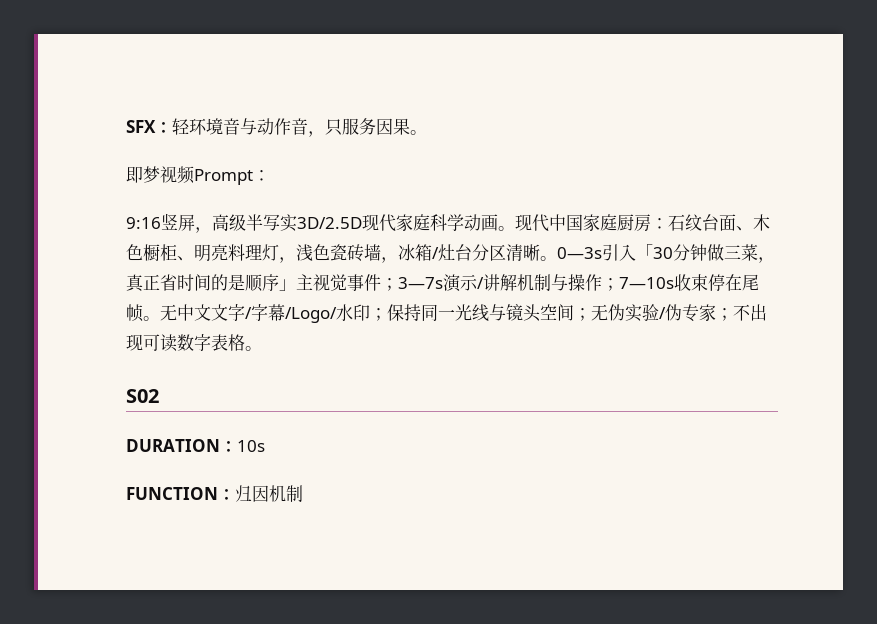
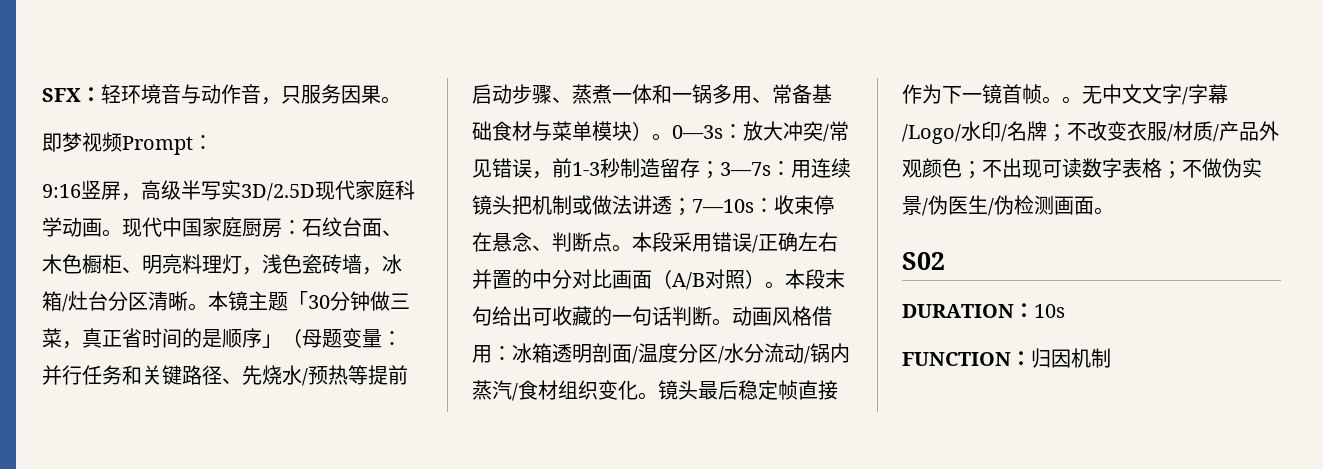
- 0—3s引入「30分钟做三菜，真正省时间的是顺序」主视觉事件；3—7s演示/讲解机制与操作；7—10s收束停在尾帧。
+ 本镜主题「30分钟做三菜，真正省时间的是顺序」（母题变量：并行任务和关键路径、先烧水/预热等提前启动步骤、蒸煮一体和一锅多用、常备基础食材与菜单模块）。0—3s：放大冲突/常见错误，前1-3秒制造留存；3—7s：用连续镜头把机制或做法讲透；7—10s：收束停在悬念、判断点。本段采用错误/正确左右并置的中分对比画面（A/B对照）。本段末句给出可收藏的一句话判断。动画风格借用：冰箱透明剖面/温度分区/水分流动/锅内蒸汽/食材组织变化。镜头最后稳定帧直接作为下一镜首帧。。
- 无中文文字/字幕/Logo/水印；保持同一光线与镜头空间；无伪实验/伪专家；不出现可读数字表格。
+ 无中文文字/字幕/Logo/水印/名牌；不改变衣服/材质/产品外观颜色；不出现可读数字表格；不做伪实景/伪医生/伪检测画面。

